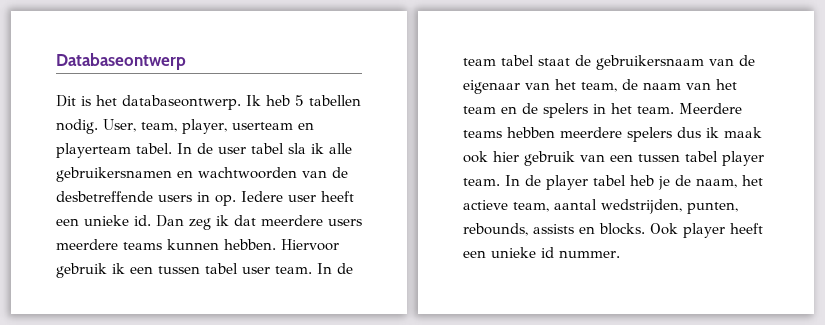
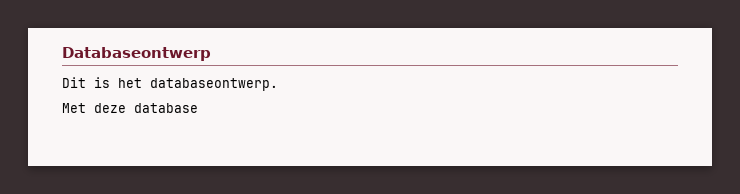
- Dit is het databaseontwerp. Ik heb 5 tabellen nodig. User, team, player, userteam en playerteam tabel. In de user tabel sla ik alle gebruikersnamen en wachtwoorden van de desbetreffende users in op. Iedere user heeft een unieke id. Dan zeg ik dat meerdere users meerdere teams kunnen hebben. Hiervoor gebruik ik een tussen tabel user team. In de team tabel staat de gebruikersnaam van de eigenaar van het team, de naam van het team en de spelers in het team. Meerdere teams hebben meerdere spelers dus ik maak ook hier gebruik van een tussen tabel player team. In de player tabel heb je de naam, het actieve team, aantal wedstrijden, punten, rebounds, assists en blocks. Ook player heeft een unieke id nummer.
+ Dit is het databaseontwerp.
+ Met deze database

